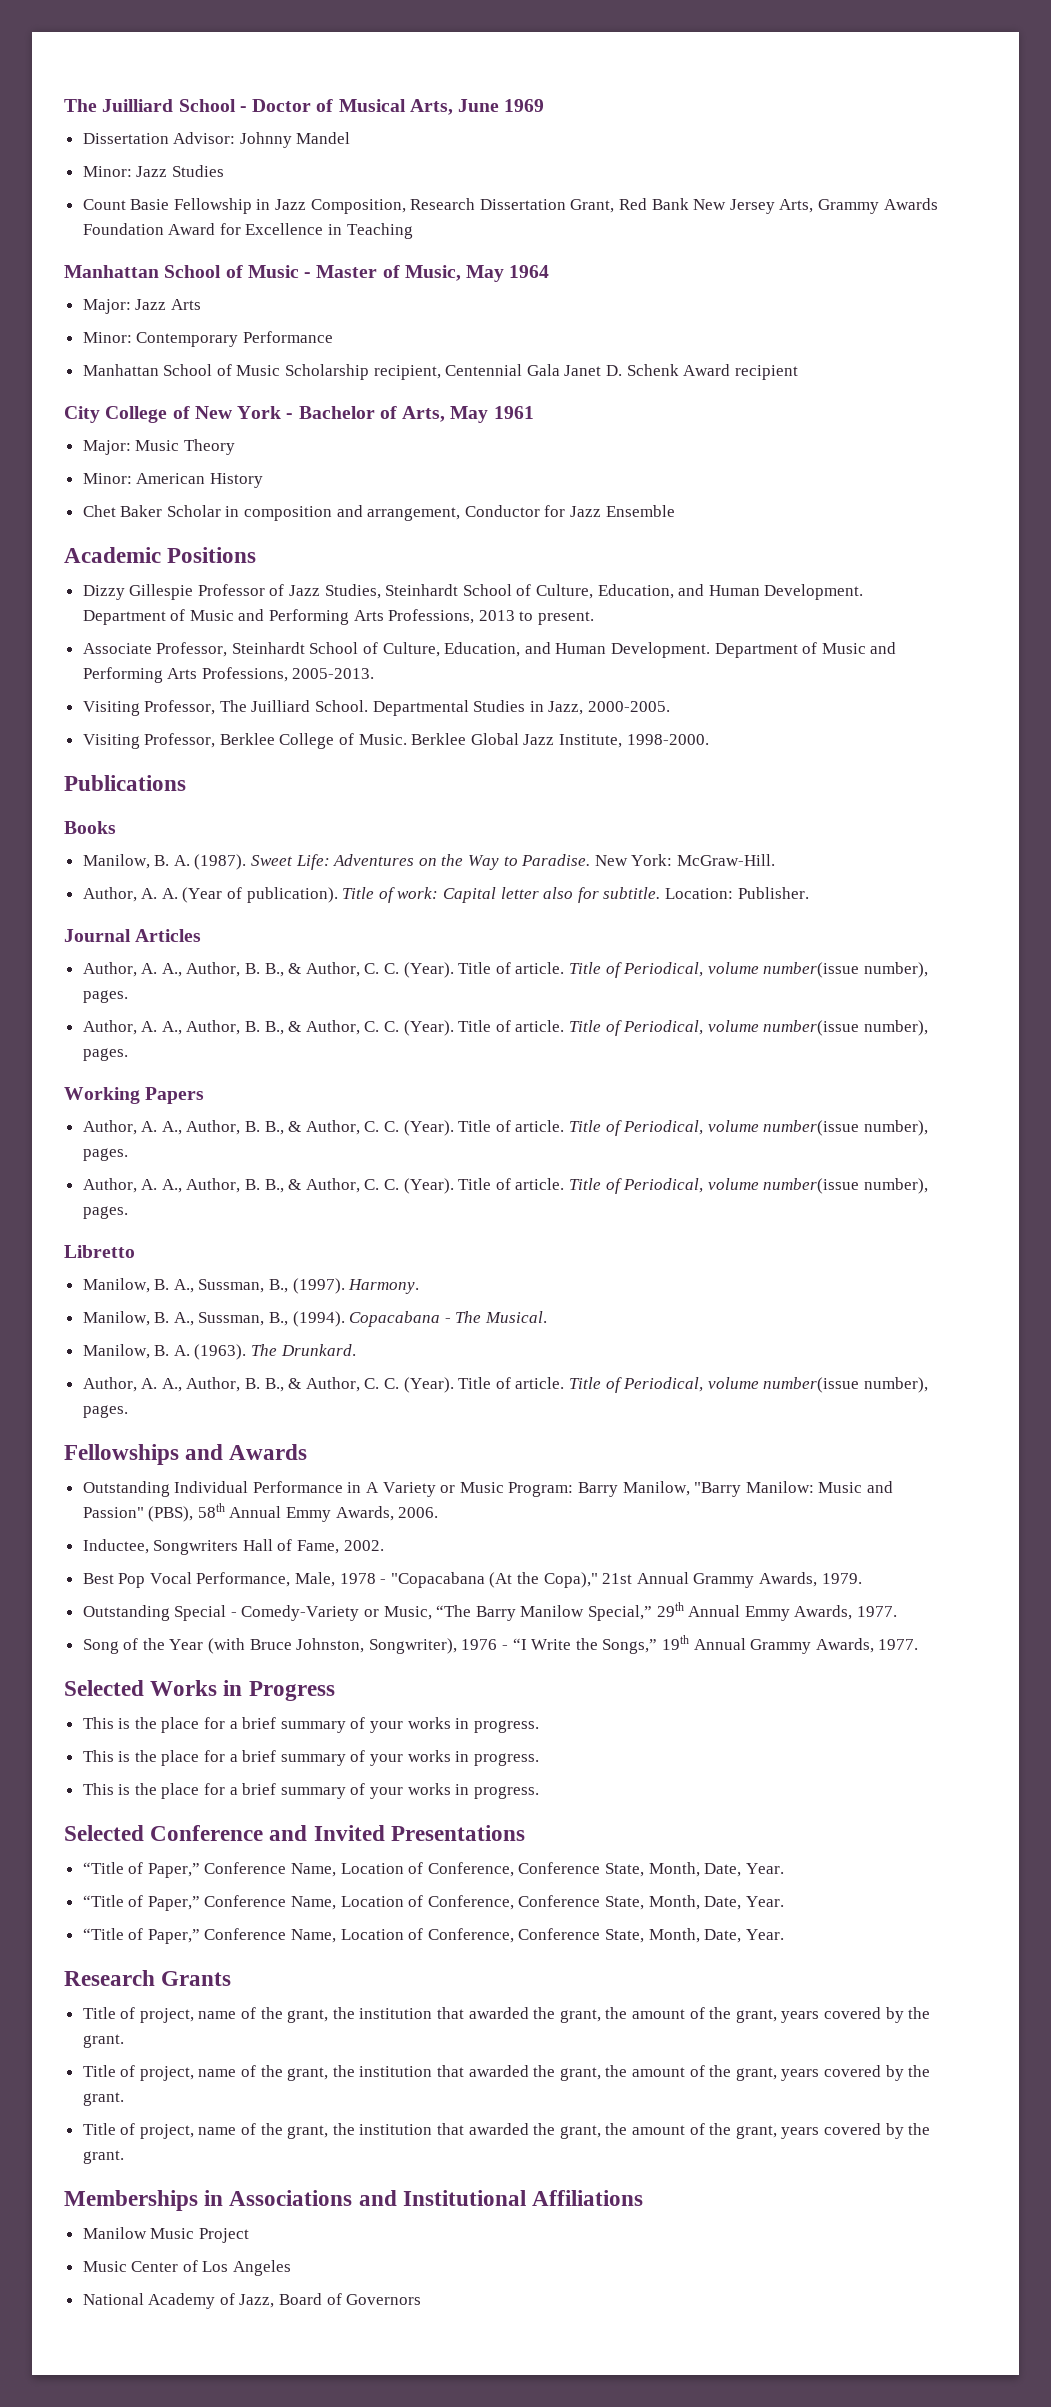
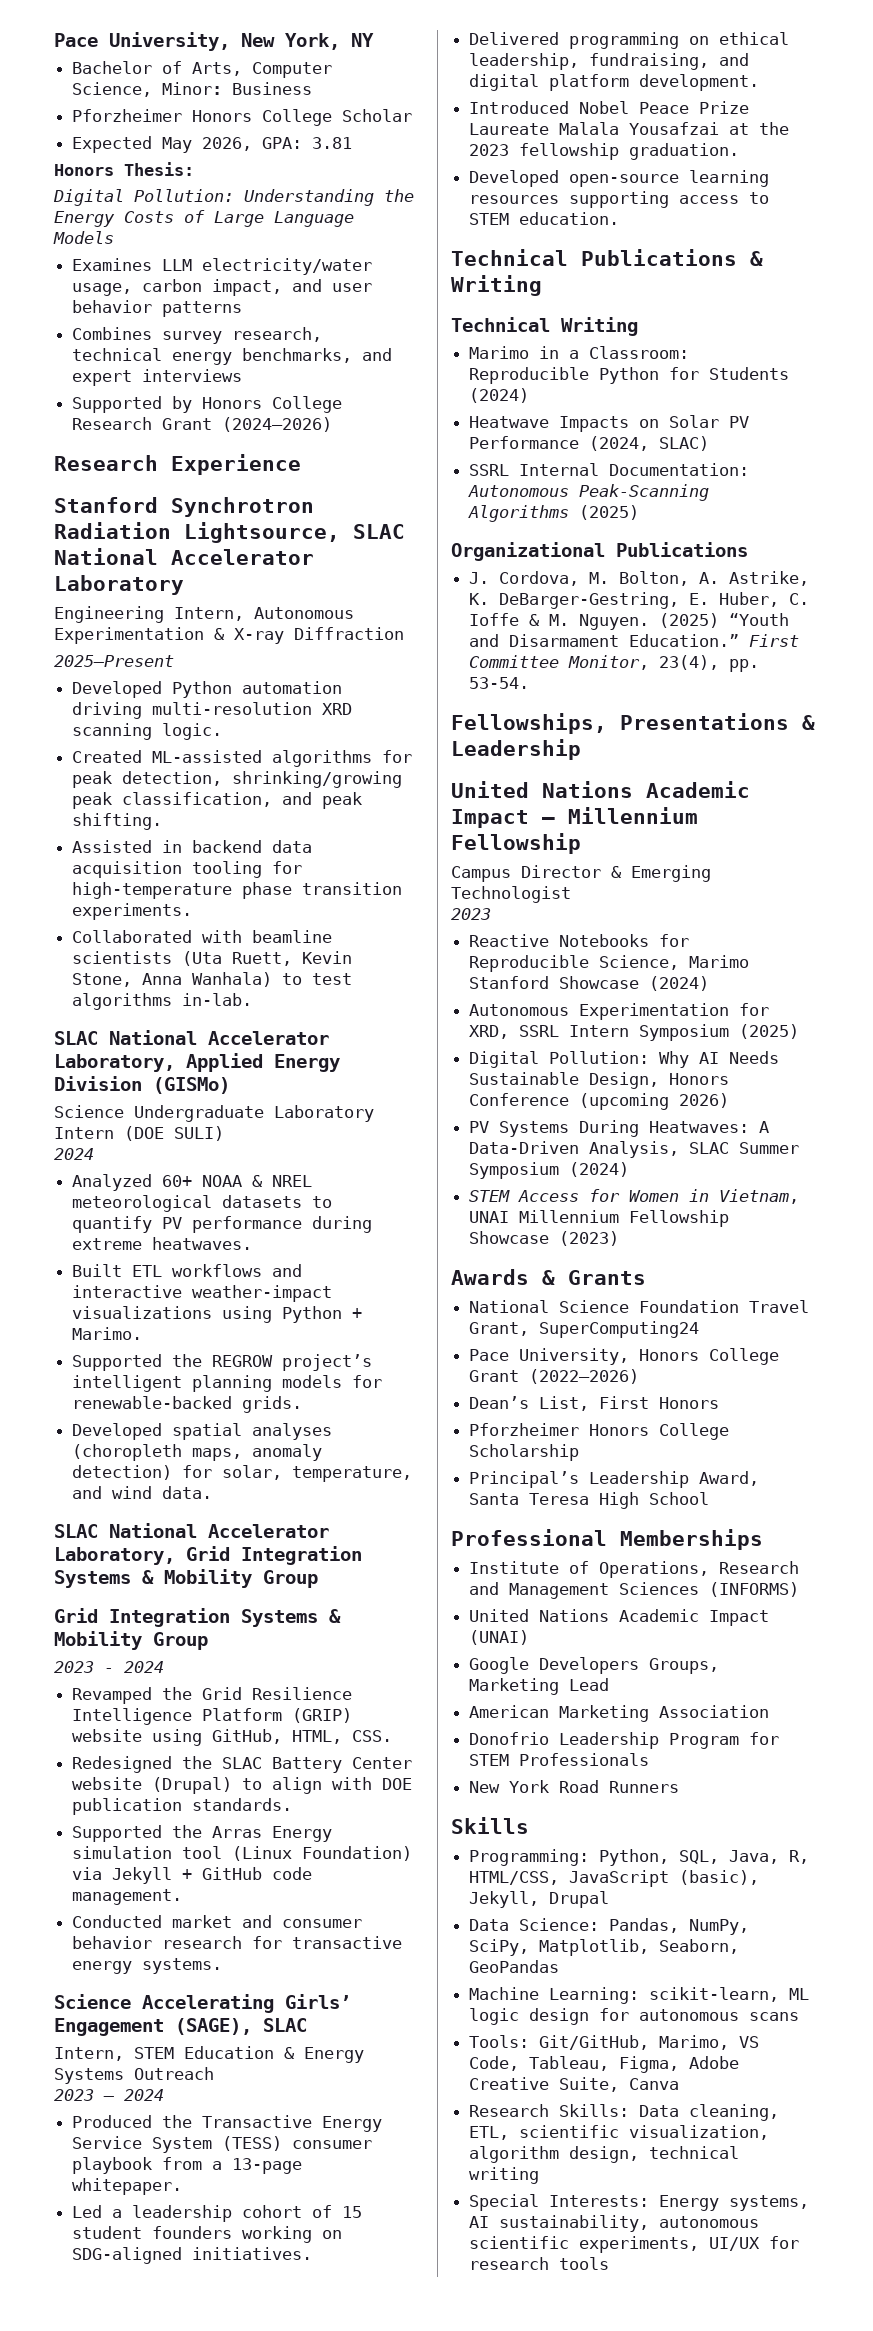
- The Juilliard School - Doctor of Musical Arts, June 1969
- Dissertation Advisor: Johnny Mandel
- Minor: Jazz Studies
- Count Basie Fellowship in Jazz Composition, Research Dissertation Grant, Red Bank New Jersey Arts, Grammy Awards Foundation Award for Excellence in Teaching
- Manhattan School of Music - Master of Music, May 1964
- Major: Jazz Arts
- Minor: Contemporary Performance
- Manhattan School of Music Scholarship recipient, Centennial Gala Janet D. Schenk Award recipient
- City College of New York - Bachelor of Arts, May 1961
- Major: Music Theory
- Minor: American History
- Chet Baker Scholar in composition and arrangement, Conductor for Jazz Ensemble
- Academic Positions
- Dizzy Gillespie Professor of Jazz Studies, Steinhardt School of Culture, Education, and Human Development. Department of Music and Performing Arts Professions, 2013 to present.
- Associate Professor, Steinhardt School of Culture, Education, and Human Development. Department of Music and Performing Arts Professions, 2005-2013.
- Visiting Professor, The Juilliard School. Departmental Studies in Jazz, 2000-2005.
- Visiting Professor, Berklee College of Music. Berklee Global Jazz Institute, 1998-2000.
- Publications
- Books
- Manilow, B. A. (1987). Sweet Life: Adventures on the Way to Paradise. New York: McGraw-Hill.
- Author, A. A. (Year of publication). Title of work: Capital letter also for subtitle. Location: Publisher.
- Journal Articles
- Author, A. A., Author, B. B., & Author, C. C. (Year). Title of article. Title of Periodical, volume number(issue number), pages.
- Author, A. A., Author, B. B., & Author, C. C. (Year). Title of article. Title of Periodical, volume number(issue number), pages.
- Working Papers
- Author, A. A., Author, B. B., & Author, C. C. (Year). Title of article. Title of Periodical, volume number(issue number), pages.
- Author, A. A., Author, B. B., & Author, C. C. (Year). Title of article. Title of Periodical, volume number(issue number), pages.
- Libretto
- Manilow, B. A., Sussman, B., (1997). Harmony.
- Manilow, B. A., Sussman, B., (1994). Copacabana - The Musical.
- Manilow, B. A. (1963). The Drunkard.
- Author, A. A., Author, B. B., & Author, C. C. (Year). Title of article. Title of Periodical, volume number(issue number), pages.
- Fellowships and Awards
- Outstanding Individual Performance in A Variety or Music Program: Barry Manilow, "Barry Manilow: Music and Passion" (PBS), 58th Annual Emmy Awards, 2006.
- Inductee, Songwriters Hall of Fame, 2002.
- Best Pop Vocal Performance, Male, 1978 - "Copacabana (At the Copa)," 21st Annual Grammy Awards, 1979.
- Outstanding Special - Comedy-Variety or Music, “The Barry Manilow Special,” 29th Annual Emmy Awards, 1977.
- Song of the Year (with Bruce Johnston, Songwriter), 1976 - “I Write the Songs,” 19th Annual Grammy Awards, 1977.
- Selected Works in Progress
- This is the place for a brief summary of your works in progress.
- This is the place for a brief summary of your works in progress.
- This is the place for a brief summary of your works in progress.
- Selected Conference and Invited Presentations
- “Title of Paper,” Conference Name, Location of Conference, Conference State, Month, Date, Year.
- “Title of Paper,” Conference Name, Location of Conference, Conference State, Month, Date, Year.
- “Title of Paper,” Conference Name, Location of Conference, Conference State, Month, Date, Year.
- Research Grants
- Title of project, name of the grant, the institution that awarded the grant, the amount of the grant, years covered by the grant.
- Title of project, name of the grant, the institution that awarded the grant, the amount of the grant, years covered by the grant.
- Title of project, name of the grant, the institution that awarded the grant, the amount of the grant, years covered by the grant.
- Memberships in Associations and Institutional Affiliations
- Manilow Music Project
- Music Center of Los Angeles
- National Academy of Jazz, Board of Governors
+ Pace University, New York, NY
+ Bachelor of Arts, Computer Science, Minor: Business
+ Pforzheimer Honors College Scholar
+ Expected May 2026, GPA: 3.81
+ Honors Thesis:
+ Digital Pollution: Understanding the Energy Costs of Large Language Models
+ Examines LLM electricity/water usage, carbon impact, and user behavior patterns
+ Combines survey research, technical energy benchmarks, and expert interviews
+ Supported by Honors College Research Grant (2024–2026)
+ Research Experience
+ Stanford Synchrotron Radiation Lightsource, SLAC National Accelerator Laboratory
+ Engineering Intern, Autonomous Experimentation & X-ray Diffraction
+ 2025–Present
+ Developed Python automation driving multi-resolution XRD scanning logic.
+ Created ML-assisted algorithms for peak detection, shrinking/growing peak classification, and peak shifting.
+ Assisted in backend data acquisition tooling for high-temperature phase transition experiments.
+ Collaborated with beamline scientists (Uta Ruett, Kevin Stone, Anna Wanhala) to test algorithms in-lab.
+ SLAC National Accelerator Laboratory, Applied Energy Division (GISMo)
+ Science Undergraduate Laboratory Intern (DOE SULI)
+ 2024
+ Analyzed 60+ NOAA & NREL meteorological datasets to quantify PV performance during extreme heatwaves.
+ Built ETL workflows and interactive weather-impact visualizations using Python + Marimo.
+ Supported the REGROW project’s intelligent planning models for renewable-backed grids.
+ Developed spatial analyses (choropleth maps, anomaly detection) for solar, temperature, and wind data.
+ SLAC National Accelerator Laboratory, Grid Integration Systems & Mobility Group
+ Grid Integration Systems & Mobility Group
+ 2023 - 2024
+ Revamped the Grid Resilience Intelligence Platform (GRIP) website using GitHub, HTML, CSS.
+ Redesigned the SLAC Battery Center website (Drupal) to align with DOE publication standards.
+ Supported the Arras Energy simulation tool (Linux Foundation) via Jekyll + GitHub code management.
+ Conducted market and consumer behavior research for transactive energy systems.
+ Science Accelerating Girls’ Engagement (SAGE), SLAC
+ Intern, STEM Education & Energy Systems Outreach
+ 2023 – 2024
+ Produced the Transactive Energy Service System (TESS) consumer playbook from a 13-page whitepaper.
+ Led a leadership cohort of 15 student founders working on SDG-aligned initiatives.
+ Delivered programming on ethical leadership, fundraising, and digital platform development.
+ Introduced Nobel Peace Prize Laureate Malala Yousafzai at the 2023 fellowship graduation.
+ Developed open-source learning resources supporting access to STEM education.
+ Technical Publications & Writing
+ Technical Writing
+ Marimo in a Classroom: Reproducible Python for Students (2024)
+ Heatwave Impacts on Solar PV Performance (2024, SLAC)
+ SSRL Internal Documentation: Autonomous Peak-Scanning Algorithms (2025)
+ Organizational Publications
+ J. Cordova, M. Bolton, A. Astrike, K. DeBarger-Gestring, E. Huber, C. Ioffe & M. Nguyen. (2025) “Youth and Disarmament Education.” First Committee Monitor, 23(4), pp. 53-54.
+ Fellowships, Presentations & Leadership
+ United Nations Academic Impact — Millennium Fellowship
+ Campus Director & Emerging Technologist
+ 2023
+ Reactive Notebooks for Reproducible Science, Marimo Stanford Showcase (2024)
+ Autonomous Experimentation for XRD, SSRL Intern Symposium (2025)
+ Digital Pollution: Why AI Needs Sustainable Design, Honors Conference (upcoming 2026)
+ PV Systems During Heatwaves: A Data-Driven Analysis, SLAC Summer Symposium (2024)
+ STEM Access for Women in Vietnam, UNAI Millennium Fellowship Showcase (2023)
+ Awards & Grants
+ National Science Foundation Travel Grant, SuperComputing24
+ Pace University, Honors College Grant (2022–2026)
+ Dean’s List, First Honors
+ Pforzheimer Honors College Scholarship
+ Principal’s Leadership Award, Santa Teresa High School
+ Professional Memberships
+ Institute of Operations, Research and Management Sciences (INFORMS)
+ United Nations Academic Impact (UNAI)
+ Google Developers Groups, Marketing Lead
+ American Marketing Association
+ Donofrio Leadership Program for STEM Professionals
+ New York Road Runners
+ Skills
+ Programming: Python, SQL, Java, R, HTML/CSS, JavaScript (basic), Jekyll, Drupal
+ Data Science: Pandas, NumPy, SciPy, Matplotlib, Seaborn, GeoPandas
+ Machine Learning: scikit-learn, ML logic design for autonomous scans
+ Tools: Git/GitHub, Marimo, VS Code, Tableau, Figma, Adobe Creative Suite, Canva
+ Research Skills: Data cleaning, ETL, scientific visualization, algorithm design, technical writing
+ Special Interests: Energy systems, AI sustainability, autonomous scientific experiments, UI/UX for research tools

